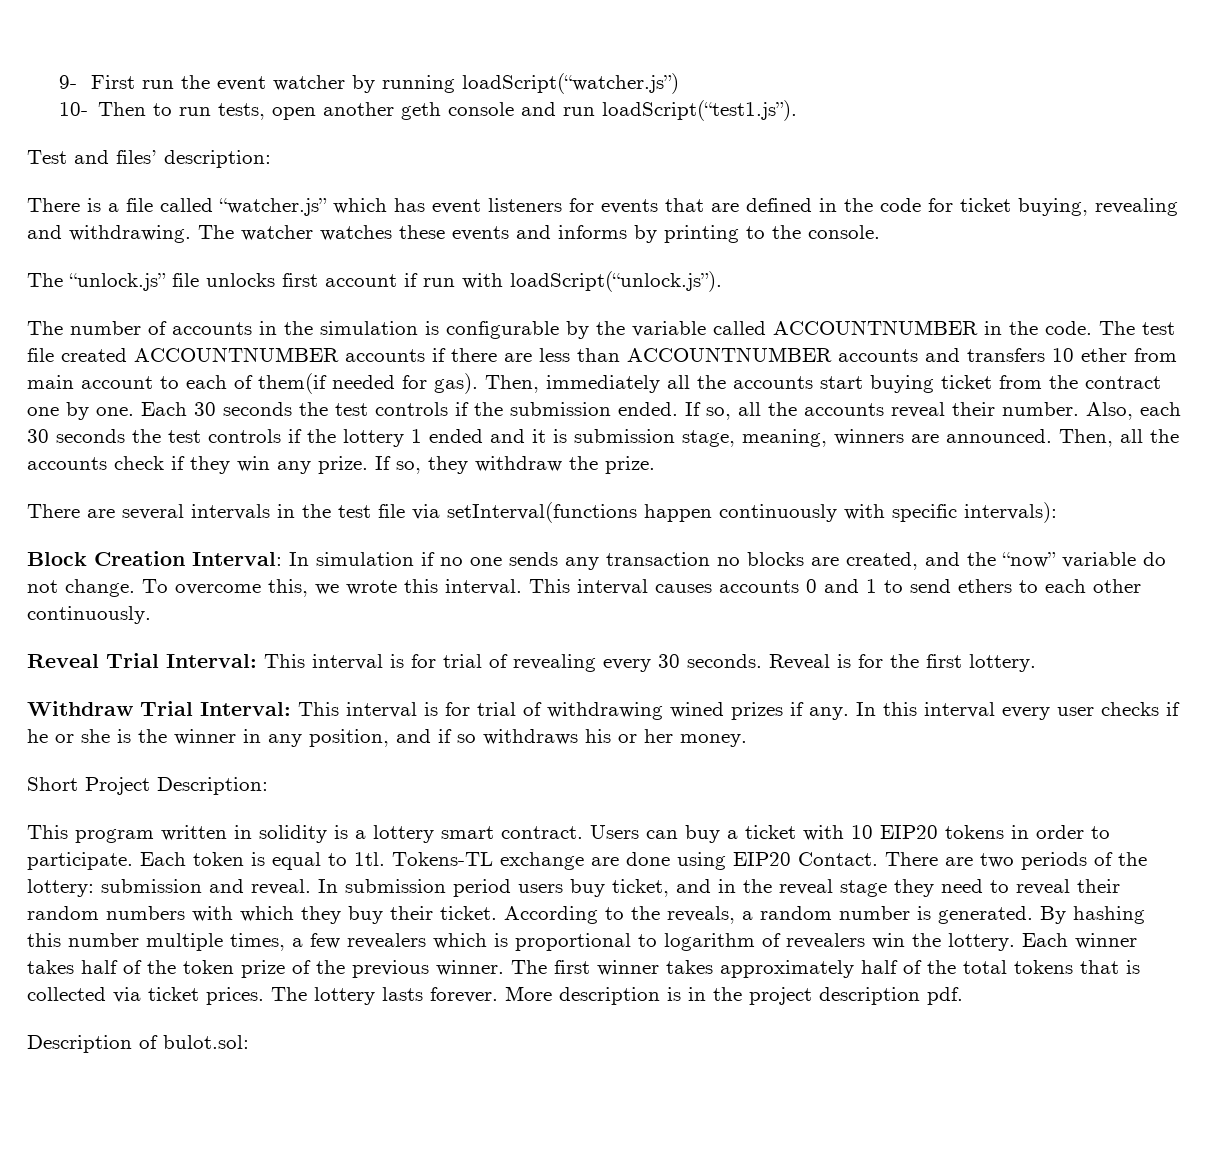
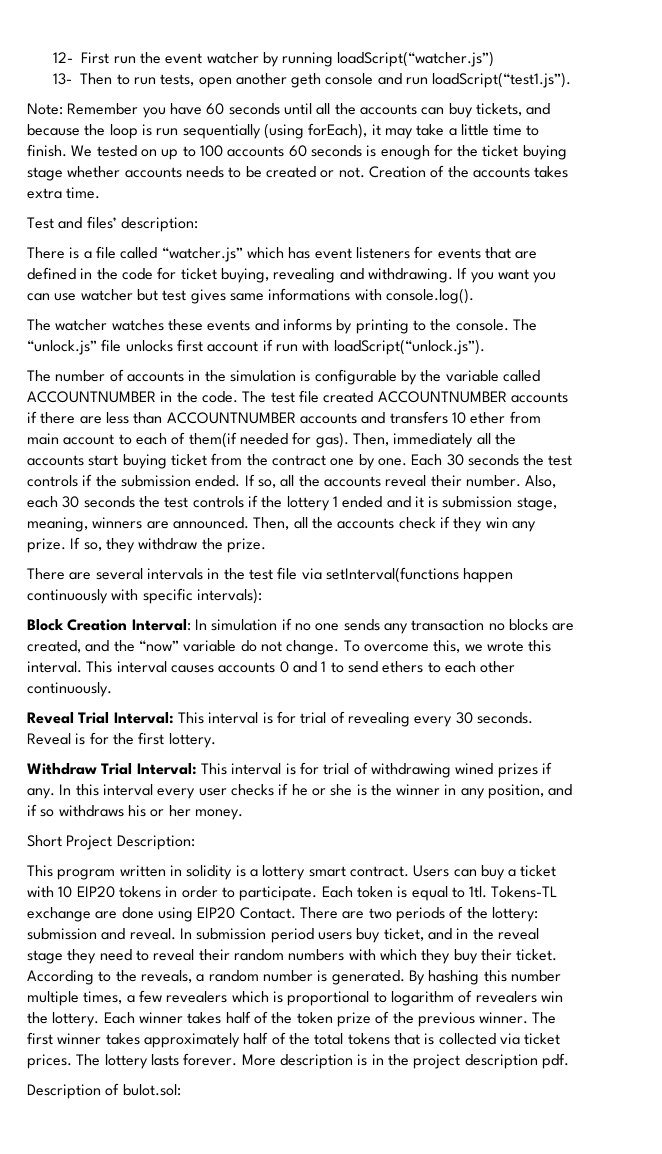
- 9- First run the event watcher by running loadScript(“watcher.js”)
+ 12- First run the event watcher by running loadScript(“watcher.js”)
- 10- Then to run tests, open another geth console and run loadScript(“test1.js”).
+ 13- Then to run tests, open another geth console and run loadScript(“test1.js”).
+ Note: Remember you have 60 seconds until all the accounts can buy tickets, and because the loop is run sequentially (using forEach), it may take a little time to finish. We tested on up to 100 accounts 60 seconds is enough for the ticket buying stage whether accounts needs to be created or not. Creation of the accounts takes extra time.
- There is a file called “watcher.js” which has event listeners for events that are defined in the code for ticket buying, revealing and withdrawing. The watcher watches these events and informs by printing to the console.
- The “unlock.js” file unlocks first account if run with loadScript(“unlock.js”).
+ There is a file called “watcher.js” which has event listeners for events that are defined in the code for ticket buying, revealing and withdrawing. If you want you can use watcher but test gives same informations with console.log().
+ The watcher watches these events and informs by printing to the console. The “unlock.js” file unlocks first account if run with loadScript(“unlock.js”).

